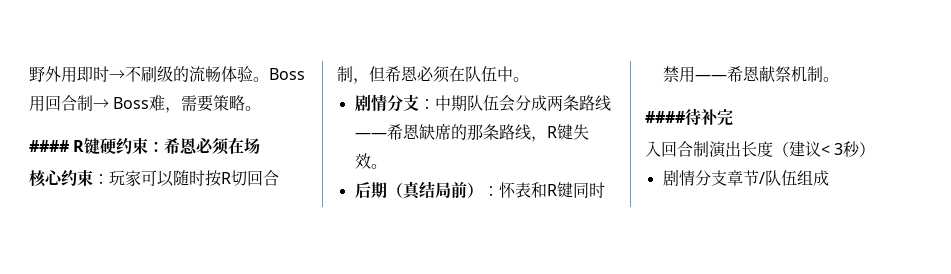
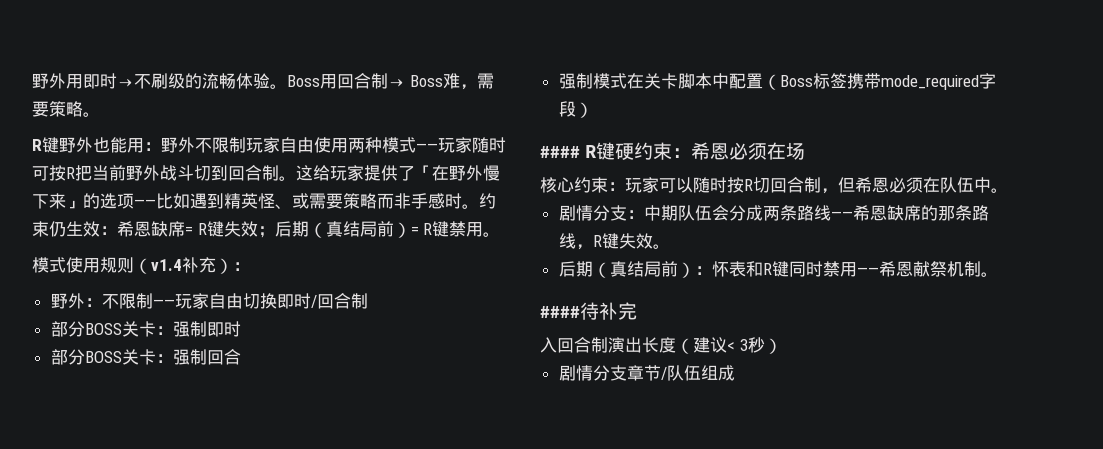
+ R键野外也能用：野外不限制玩家自由使用两种模式——玩家随时可按R把当前野外战斗切到回合制。这给玩家提供了「在野外慢下来」的选项——比如遇到精英怪、或需要策略而非手感时。约束仍生效：希恩缺席= R键失效；后期（真结局前）= R键禁用。
+ 模式使用规则（v1.4补充）：
+ 野外：不限制——玩家自由切换即时/回合制
+ 部分BOSS关卡：强制即时
+ 部分BOSS关卡：强制回合
+ 强制模式在关卡脚本中配置（Boss标签携带mode_required字段）

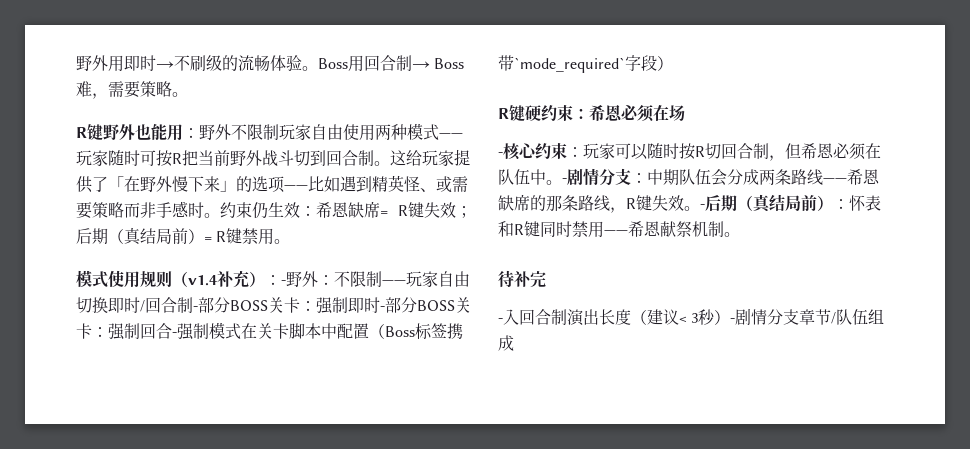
- 模式使用规则（v1.4补充）：
- 野外：不限制——玩家自由切换即时/回合制
- 部分BOSS关卡：强制即时
- 部分BOSS关卡：强制回合
- 强制模式在关卡脚本中配置（Boss标签携带mode_required字段）
+ 模式使用规则（v1.4补充）：-野外：不限制——玩家自由切换即时/回合制-部分BOSS关卡：强制即时-部分BOSS关卡：强制回合-强制模式在关卡脚本中配置（Boss标签携带`mode_required`字段）
- #### R键硬约束：希恩必须在场
+ R键硬约束：希恩必须在场
- 核心约束：玩家可以随时按R切回合制，但希恩必须在队伍中。
- 剧情分支：中期队伍会分成两条路线——希恩缺席的那条路线，R键失效。
- 后期（真结局前）：怀表和R键同时禁用——希恩献祭机制。
+ -核心约束：玩家可以随时按R切回合制，但希恩必须在队伍中。-剧情分支：中期队伍会分成两条路线——希恩缺席的那条路线，R键失效。-后期（真结局前）：怀表和R键同时禁用——希恩献祭机制。
- ####待补完
+ 待补完
- 入回合制演出长度（建议< 3秒）
- 剧情分支章节/队伍组成
+ -入回合制演出长度（建议< 3秒）-剧情分支章节/队伍组成

